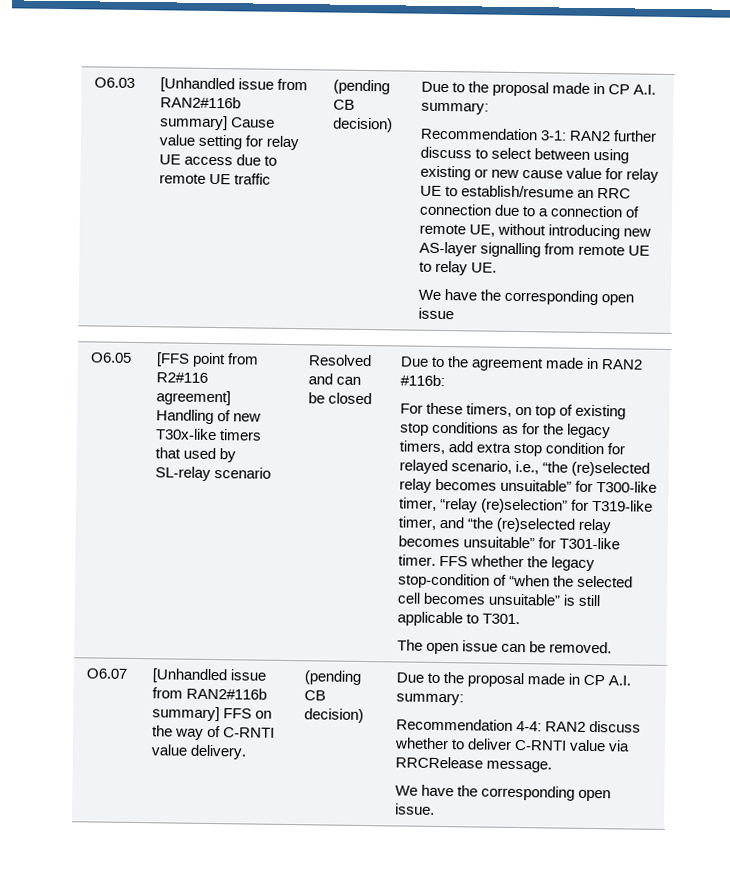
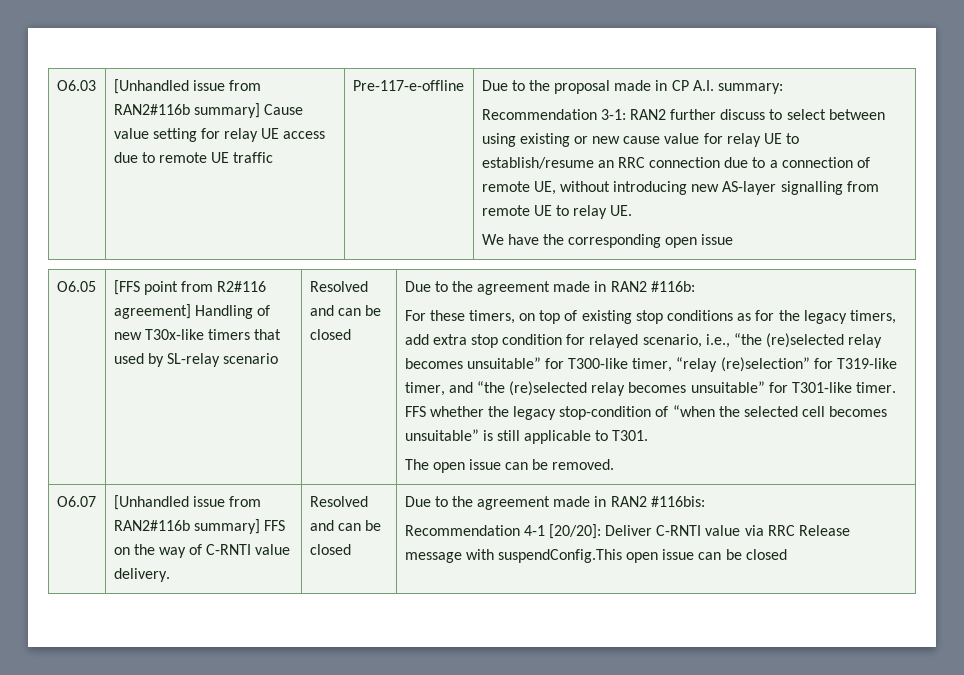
- [Unhandled issue from RAN2#116b summary] Cause value setting for relay UE access due to remote UE traffic | (pending CB decision)
+ [Unhandled issue from RAN2#116b summary] Cause value setting for relay UE access due to remote UE traffic | Pre-117-e-offline
- [Unhandled issue from RAN2#116b summary] FFS on the way of C-RNTI value delivery. | (pending CB decision) | Due to the proposal made in CP A.I. summary:
- Recommendation 4-4: RAN2 discuss whether to deliver C-RNTI value via RRCRelease message.
- We have the corresponding open issue.
+ [Unhandled issue from RAN2#116b summary] FFS on the way of C-RNTI value delivery. | Resolved and can be closed | Due to the agreement made in RAN2 #116bis:
+ Recommendation 4-1 [20/20]: Deliver C-RNTI value via RRC Release message with suspendConfig.This open issue can be closed

